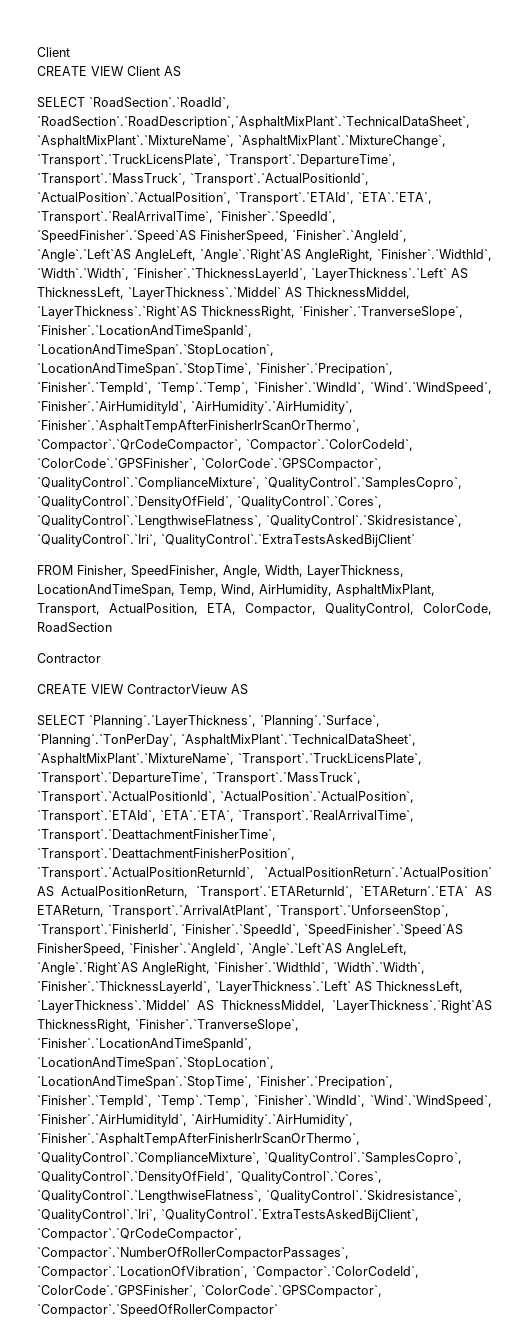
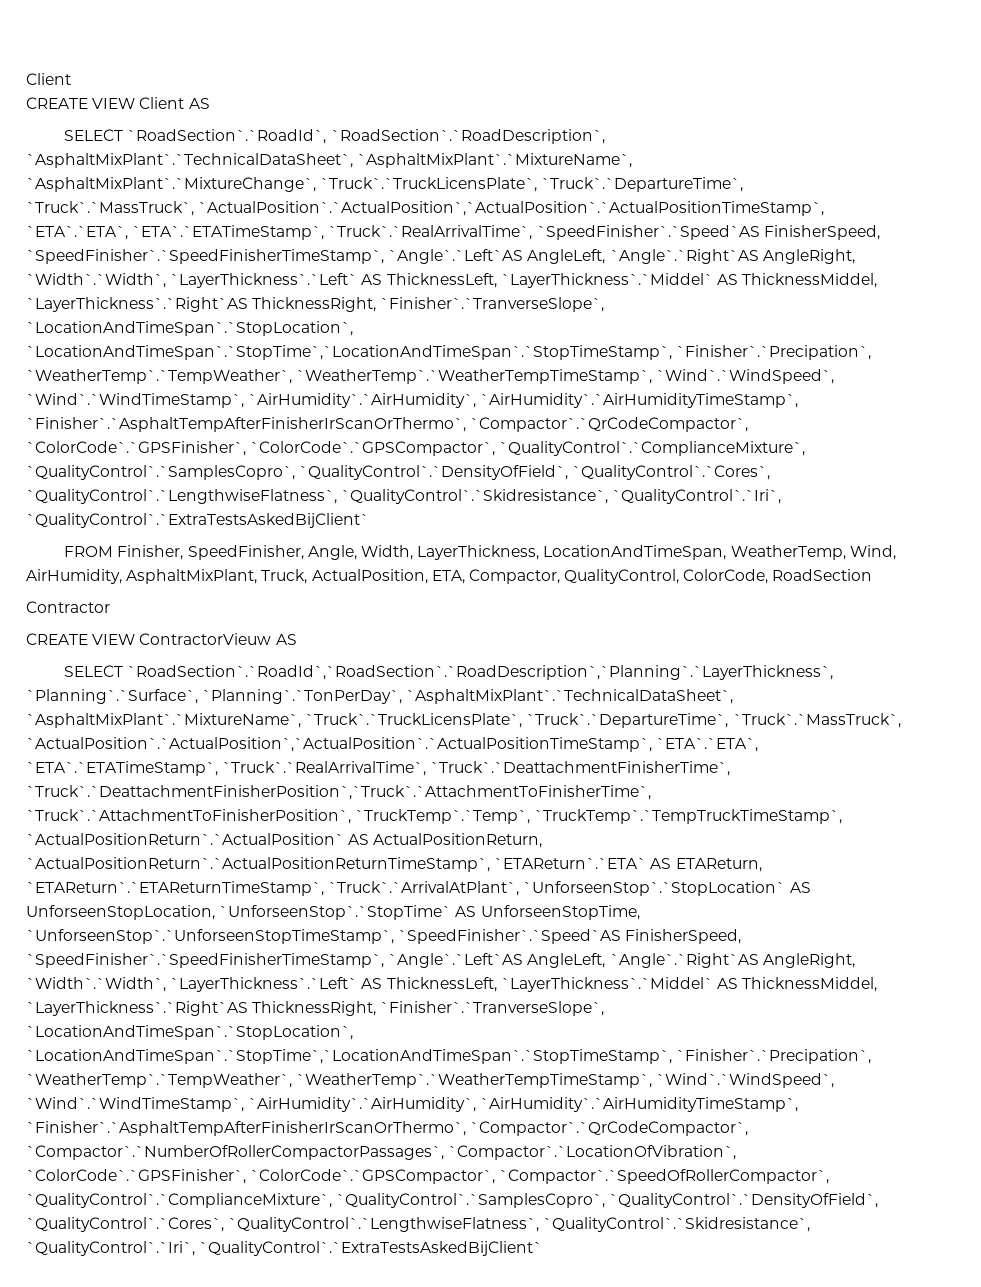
- SELECT `RoadSection`.`RoadId`, `RoadSection`.`RoadDescription`,`AsphaltMixPlant`.`TechnicalDataSheet`, `AsphaltMixPlant`.`MixtureName`, `AsphaltMixPlant`.`MixtureChange`, `Transport`.`TruckLicensPlate`, `Transport`.`DepartureTime`, `Transport`.`MassTruck`, `Transport`.`ActualPositionId`, `ActualPosition`.`ActualPosition`, `Transport`.`ETAId`, `ETA`.`ETA`, `Transport`.`RealArrivalTime`, `Finisher`.`SpeedId`, `SpeedFinisher`.`Speed`AS FinisherSpeed, `Finisher`.`AngleId`, `Angle`.`Left`AS AngleLeft, `Angle`.`Right`AS AngleRight, `Finisher`.`WidthId`, `Width`.`Width`, `Finisher`.`ThicknessLayerId`, `LayerThickness`.`Left` AS ThicknessLeft, `LayerThickness`.`Middel` AS ThicknessMiddel, `LayerThickness`.`Right`AS ThicknessRight, `Finisher`.`TranverseSlope`, `Finisher`.`LocationAndTimeSpanId`, `LocationAndTimeSpan`.`StopLocation`, `LocationAndTimeSpan`.`StopTime`, `Finisher`.`Precipation`, `Finisher`.`TempId`, `Temp`.`Temp`, `Finisher`.`WindId`, `Wind`.`WindSpeed`, `Finisher`.`AirHumidityId`, `AirHumidity`.`AirHumidity`, `Finisher`.`AsphaltTempAfterFinisherIrScanOrThermo`, `Compactor`.`QrCodeCompactor`, `Compactor`.`ColorCodeId`, `ColorCode`.`GPSFinisher`, `ColorCode`.`GPSCompactor`, `QualityControl`.`ComplianceMixture`, `QualityControl`.`SamplesCopro`, `QualityControl`.`DensityOfField`, `QualityControl`.`Cores`, `QualityControl`.`LengthwiseFlatness`, `QualityControl`.`Skidresistance`, `QualityControl`.`Iri`, `QualityControl`.`ExtraTestsAskedBijClient`
+ SELECT `RoadSection`.`RoadId`, `RoadSection`.`RoadDescription`, `AsphaltMixPlant`.`TechnicalDataSheet`, `AsphaltMixPlant`.`MixtureName`, `AsphaltMixPlant`.`MixtureChange`, `Truck`.`TruckLicensPlate`, `Truck`.`DepartureTime`, `Truck`.`MassTruck`, `ActualPosition`.`ActualPosition`,`ActualPosition`.`ActualPositionTimeStamp`, `ETA`.`ETA`, `ETA`.`ETATimeStamp`, `Truck`.`RealArrivalTime`, `SpeedFinisher`.`Speed`AS FinisherSpeed, `SpeedFinisher`.`SpeedFinisherTimeStamp`, `Angle`.`Left`AS AngleLeft, `Angle`.`Right`AS AngleRight, `Width`.`Width`, `LayerThickness`.`Left` AS ThicknessLeft, `LayerThickness`.`Middel` AS ThicknessMiddel, `LayerThickness`.`Right`AS ThicknessRight, `Finisher`.`TranverseSlope`, `LocationAndTimeSpan`.`StopLocation`, `LocationAndTimeSpan`.`StopTime`,`LocationAndTimeSpan`.`StopTimeStamp`, `Finisher`.`Precipation`, `WeatherTemp`.`TempWeather`, `WeatherTemp`.`WeatherTempTimeStamp`, `Wind`.`WindSpeed`, `Wind`.`WindTimeStamp`, `AirHumidity`.`AirHumidity`, `AirHumidity`.`AirHumidityTimeStamp`, `Finisher`.`AsphaltTempAfterFinisherIrScanOrThermo`, `Compactor`.`QrCodeCompactor`, `ColorCode`.`GPSFinisher`, `ColorCode`.`GPSCompactor`, `QualityControl`.`ComplianceMixture`, `QualityControl`.`SamplesCopro`, `QualityControl`.`DensityOfField`, `QualityControl`.`Cores`, `QualityControl`.`LengthwiseFlatness`, `QualityControl`.`Skidresistance`, `QualityControl`.`Iri`, `QualityControl`.`ExtraTestsAskedBijClient`
- FROM Finisher, SpeedFinisher, Angle, Width, LayerThickness, LocationAndTimeSpan, Temp, Wind, AirHumidity, AsphaltMixPlant, Transport, ActualPosition, ETA, Compactor, QualityControl, ColorCode, RoadSection
+ FROM Finisher, SpeedFinisher, Angle, Width, LayerThickness, LocationAndTimeSpan, WeatherTemp, Wind, AirHumidity, AsphaltMixPlant, Truck, ActualPosition, ETA, Compactor, QualityControl, ColorCode, RoadSection
- SELECT `Planning`.`LayerThickness`, `Planning`.`Surface`, `Planning`.`TonPerDay`, `AsphaltMixPlant`.`TechnicalDataSheet`, `AsphaltMixPlant`.`MixtureName`, `Transport`.`TruckLicensPlate`, `Transport`.`DepartureTime`, `Transport`.`MassTruck`, `Transport`.`ActualPositionId`, `ActualPosition`.`ActualPosition`, `Transport`.`ETAId`, `ETA`.`ETA`, `Transport`.`RealArrivalTime`, `Transport`.`DeattachmentFinisherTime`, `Transport`.`DeattachmentFinisherPosition`, `Transport`.`ActualPositionReturnId`, `ActualPositionReturn`.`ActualPosition` AS ActualPositionReturn, `Transport`.`ETAReturnId`, `ETAReturn`.`ETA` AS ETAReturn, `Transport`.`ArrivalAtPlant`, `Transport`.`UnforseenStop`, `Transport`.`FinisherId`, `Finisher`.`SpeedId`, `SpeedFinisher`.`Speed`AS FinisherSpeed, `Finisher`.`AngleId`, `Angle`.`Left`AS AngleLeft, `Angle`.`Right`AS AngleRight, `Finisher`.`WidthId`, `Width`.`Width`, `Finisher`.`ThicknessLayerId`, `LayerThickness`.`Left` AS ThicknessLeft, `LayerThickness`.`Middel` AS ThicknessMiddel, `LayerThickness`.`Right`AS ThicknessRight, `Finisher`.`TranverseSlope`, `Finisher`.`LocationAndTimeSpanId`, `LocationAndTimeSpan`.`StopLocation`, `LocationAndTimeSpan`.`StopTime`, `Finisher`.`Precipation`, `Finisher`.`TempId`, `Temp`.`Temp`, `Finisher`.`WindId`, `Wind`.`WindSpeed`, `Finisher`.`AirHumidityId`, `AirHumidity`.`AirHumidity`, `Finisher`.`AsphaltTempAfterFinisherIrScanOrThermo`, `QualityControl`.`ComplianceMixture`, `QualityControl`.`SamplesCopro`, `QualityControl`.`DensityOfField`, `QualityControl`.`Cores`, `QualityControl`.`LengthwiseFlatness`, `QualityControl`.`Skidresistance`, `QualityControl`.`Iri`, `QualityControl`.`ExtraTestsAskedBijClient`, `Compactor`.`QrCodeCompactor`, `Compactor`.`NumberOfRollerCompactorPassages`, `Compactor`.`LocationOfVibration`, `Compactor`.`ColorCodeId`, `ColorCode`.`GPSFinisher`, `ColorCode`.`GPSCompactor`, `Compactor`.`SpeedOfRollerCompactor`
+ SELECT `RoadSection`.`RoadId`,`RoadSection`.`RoadDescription`,`Planning`.`LayerThickness`, `Planning`.`Surface`, `Planning`.`TonPerDay`, `AsphaltMixPlant`.`TechnicalDataSheet`, `AsphaltMixPlant`.`MixtureName`, `Truck`.`TruckLicensPlate`, `Truck`.`DepartureTime`, `Truck`.`MassTruck`, `ActualPosition`.`ActualPosition`,`ActualPosition`.`ActualPositionTimeStamp`, `ETA`.`ETA`, `ETA`.`ETATimeStamp`, `Truck`.`RealArrivalTime`, `Truck`.`DeattachmentFinisherTime`, `Truck`.`DeattachmentFinisherPosition`,`Truck`.`AttachmentToFinisherTime`, `Truck`.`AttachmentToFinisherPosition`, `TruckTemp`.`Temp`, `TruckTemp`.`TempTruckTimeStamp`, `ActualPositionReturn`.`ActualPosition` AS ActualPositionReturn, `ActualPositionReturn`.`ActualPositionReturnTimeStamp`, `ETAReturn`.`ETA` AS ETAReturn, `ETAReturn`.`ETAReturnTimeStamp`, `Truck`.`ArrivalAtPlant`, `UnforseenStop`.`StopLocation` AS UnforseenStopLocation, `UnforseenStop`.`StopTime` AS UnforseenStopTime, `UnforseenStop`.`UnforseenStopTimeStamp`, `SpeedFinisher`.`Speed`AS FinisherSpeed, `SpeedFinisher`.`SpeedFinisherTimeStamp`, `Angle`.`Left`AS AngleLeft, `Angle`.`Right`AS AngleRight, `Width`.`Width`, `LayerThickness`.`Left` AS ThicknessLeft, `LayerThickness`.`Middel` AS ThicknessMiddel, `LayerThickness`.`Right`AS ThicknessRight, `Finisher`.`TranverseSlope`, `LocationAndTimeSpan`.`StopLocation`, `LocationAndTimeSpan`.`StopTime`,`LocationAndTimeSpan`.`StopTimeStamp`, `Finisher`.`Precipation`, `WeatherTemp`.`TempWeather`, `WeatherTemp`.`WeatherTempTimeStamp`, `Wind`.`WindSpeed`, `Wind`.`WindTimeStamp`, `AirHumidity`.`AirHumidity`, `AirHumidity`.`AirHumidityTimeStamp`, `Finisher`.`AsphaltTempAfterFinisherIrScanOrThermo`, `Compactor`.`QrCodeCompactor`, `Compactor`.`NumberOfRollerCompactorPassages`, `Compactor`.`LocationOfVibration`, `ColorCode`.`GPSFinisher`, `ColorCode`.`GPSCompactor`, `Compactor`.`SpeedOfRollerCompactor`, `QualityControl`.`ComplianceMixture`, `QualityControl`.`SamplesCopro`, `QualityControl`.`DensityOfField`, `QualityControl`.`Cores`, `QualityControl`.`LengthwiseFlatness`, `QualityControl`.`Skidresistance`, `QualityControl`.`Iri`, `QualityControl`.`ExtraTestsAskedBijClient`

